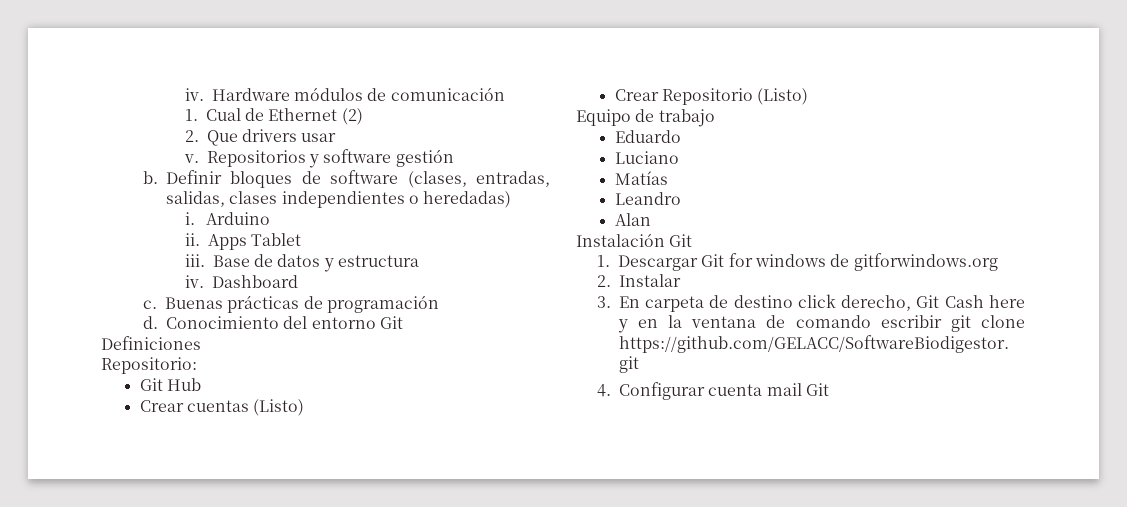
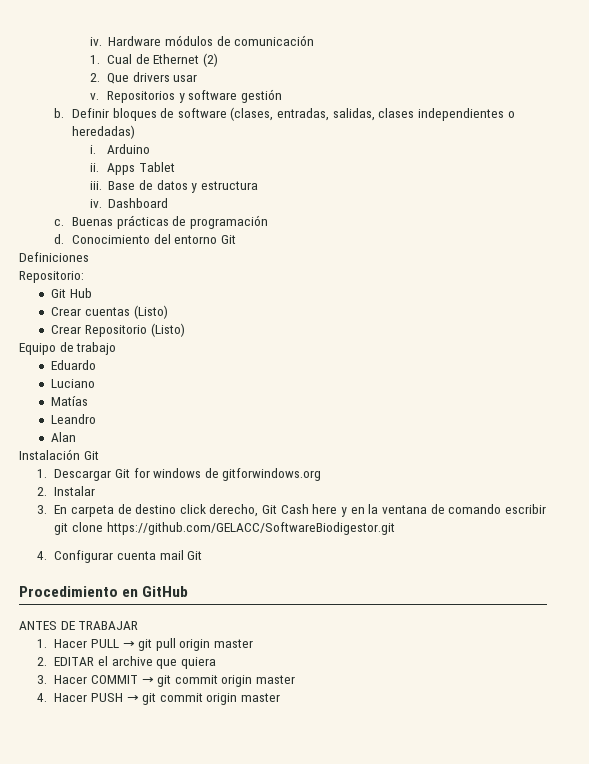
+ Procedimiento en GitHub
+ ANTES DE TRABAJAR
+ 1. Hacer PULL → git pull origin master
+ 2. EDITAR el archive que quiera
+ 3. Hacer COMMIT → git commit origin master
+ 4. Hacer PUSH → git commit origin master

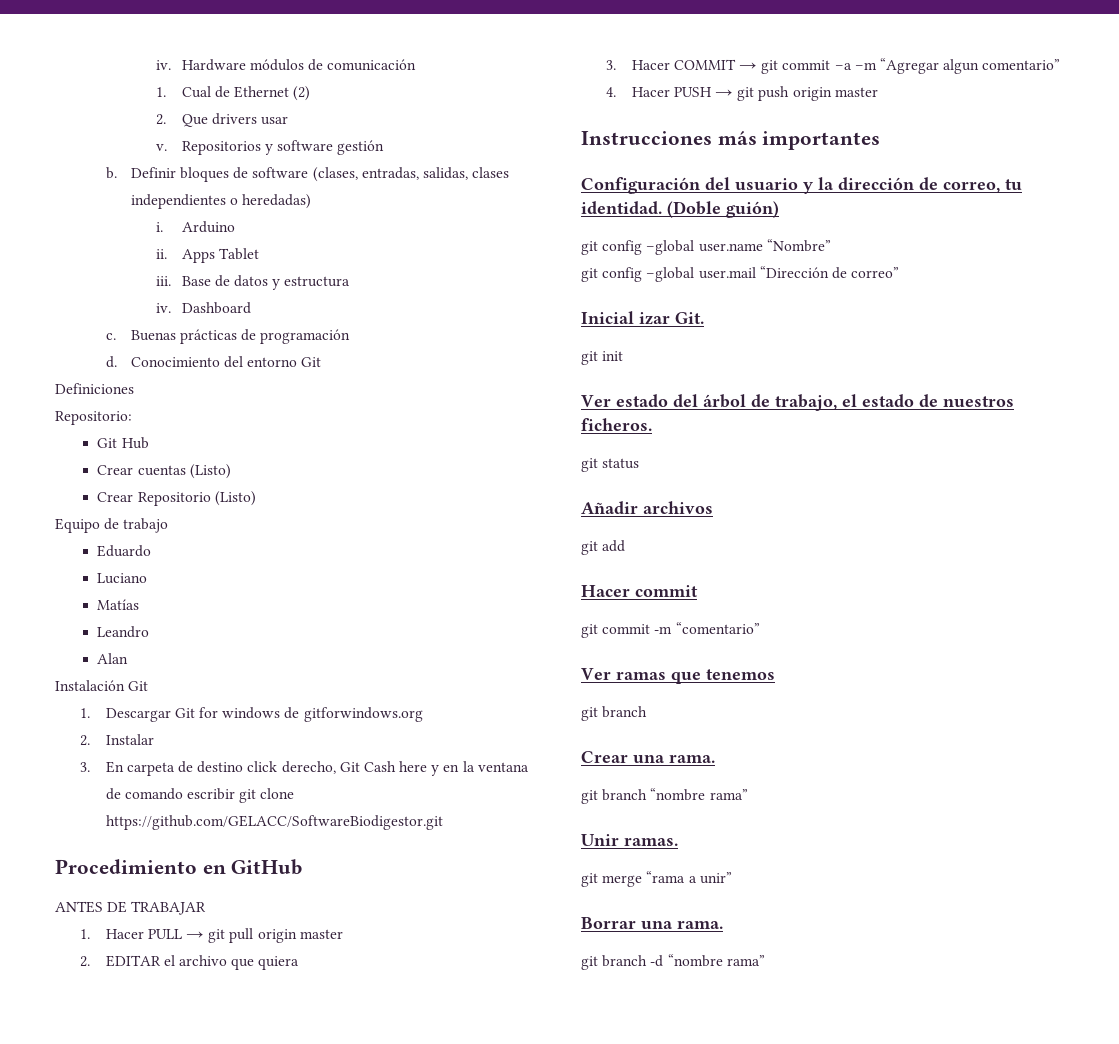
- 4. Configurar cuenta mail Git
- 2. EDITAR el archive que quiera
+ 2. EDITAR el archivo que quiera
- 3. Hacer COMMIT → git commit origin master
+ 3. Hacer COMMIT → git commit –a –m “Agregar algun comentario”
- 4. Hacer PUSH → git commit origin master
+ 4. Hacer PUSH → git push origin master
+ Instrucciones más importantes
+ Configuración del usuario y la dirección de correo, tu identidad. (Doble guión)
+ git config –global user.name “Nombre”
+ git config –global user.mail “Dirección de correo”
+ Inicial izar Git.
+ git init
+ Ver estado del árbol de trabajo, el estado de nuestros ficheros.
+ git status
+ Añadir archivos
+ git add
+ Hacer commit
+ git commit -m “comentario”
+ Ver ramas que tenemos
+ git branch
+ Crear una rama.
+ git branch “nombre rama”
+ Unir ramas.
+ git merge “rama a unir”
+ Borrar una rama.
+ git branch -d “nombre rama”

